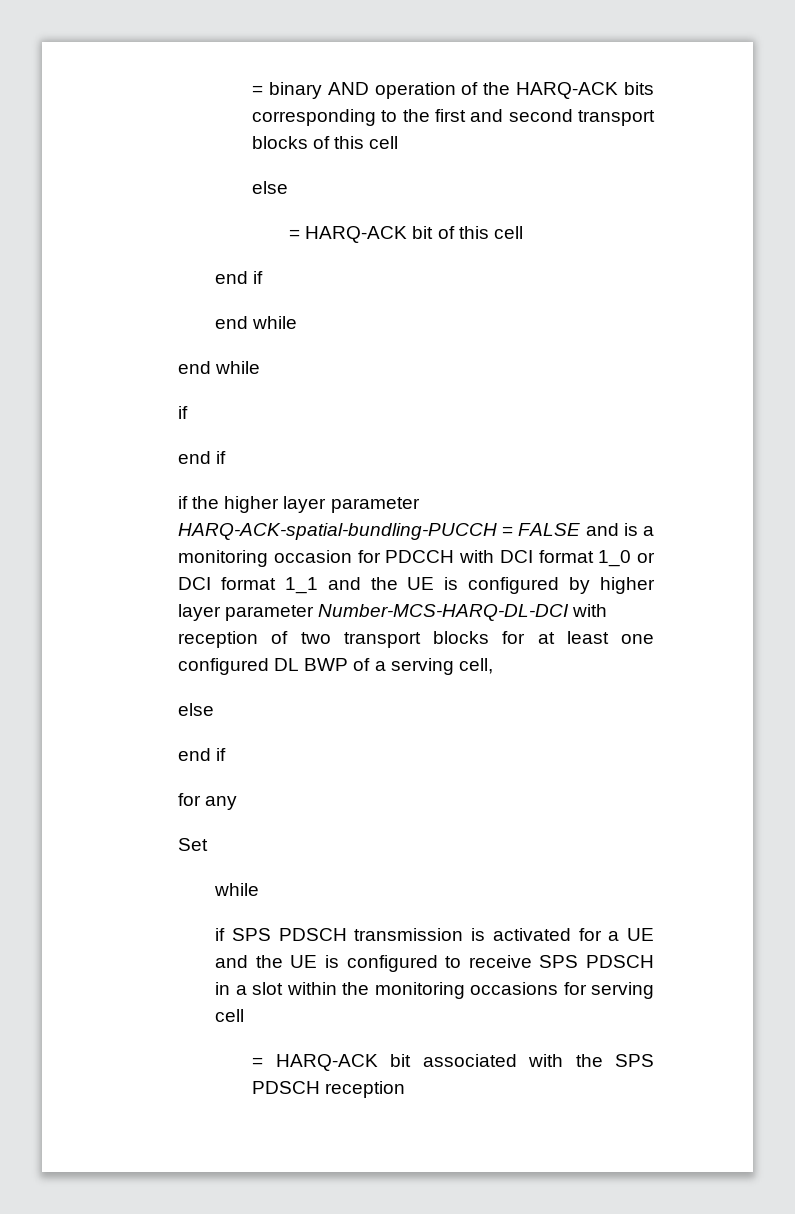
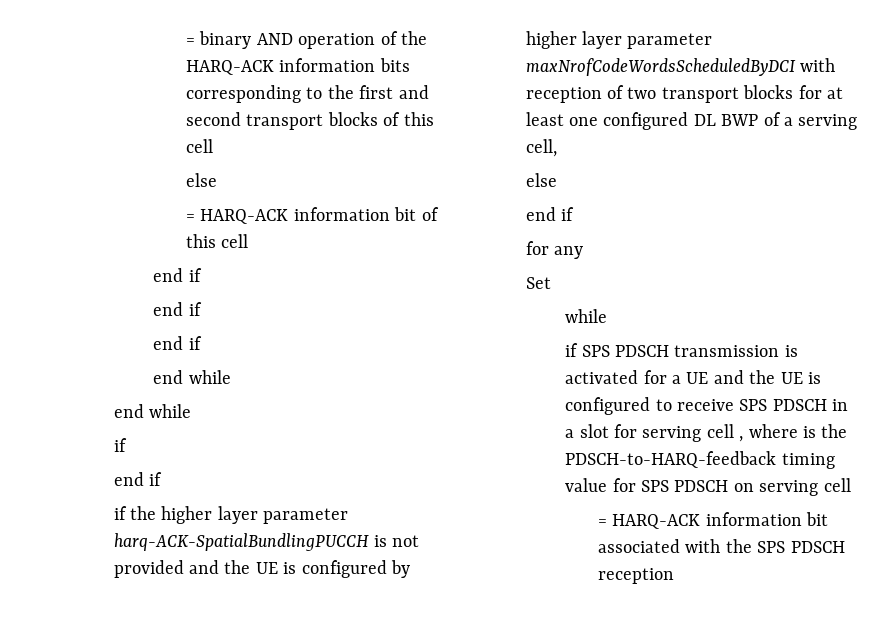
- = binary AND operation of the HARQ-ACK bits corresponding to the first and second transport blocks of this cell
+ = binary AND operation of the HARQ-ACK information bits corresponding to the first and second transport blocks of this cell
- = HARQ-ACK bit of this cell
+ = HARQ-ACK information bit of this cell
+ end if
+ end if
- if the higher layer parameter HARQ-ACK-spatial-bundling-PUCCH = FALSE and is a monitoring occasion for PDCCH with DCI format 1_0 or DCI format 1_1 and the UE is configured by higher layer parameter Number-MCS-HARQ-DL-DCI with reception of two transport blocks for at least one configured DL BWP of a serving cell,
+ if the higher layer parameter harq-ACK-SpatialBundlingPUCCH is not provided and the UE is configured by higher layer parameter maxNrofCodeWordsScheduledByDCI with reception of two transport blocks for at least one configured DL BWP of a serving cell,
- if SPS PDSCH transmission is activated for a UE and the UE is configured to receive SPS PDSCH in a slot within the monitoring occasions for serving cell
+ if SPS PDSCH transmission is activated for a UE and the UE is configured to receive SPS PDSCH in a slot for serving cell , where is the PDSCH-to-HARQ-feedback timing value for SPS PDSCH on serving cell
- = HARQ-ACK bit associated with the SPS PDSCH reception
+ = HARQ-ACK information bit associated with the SPS PDSCH reception

